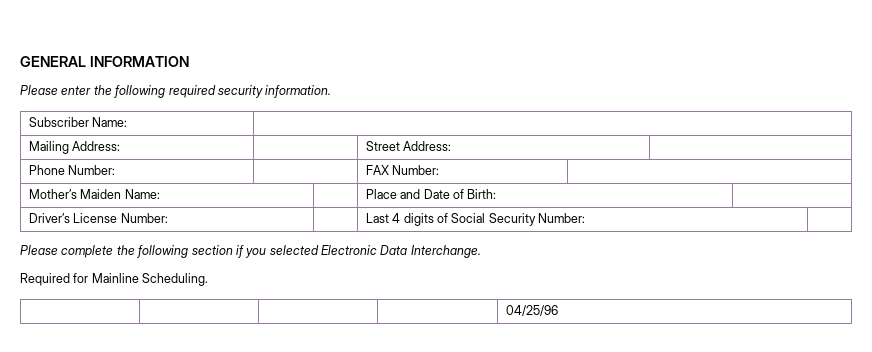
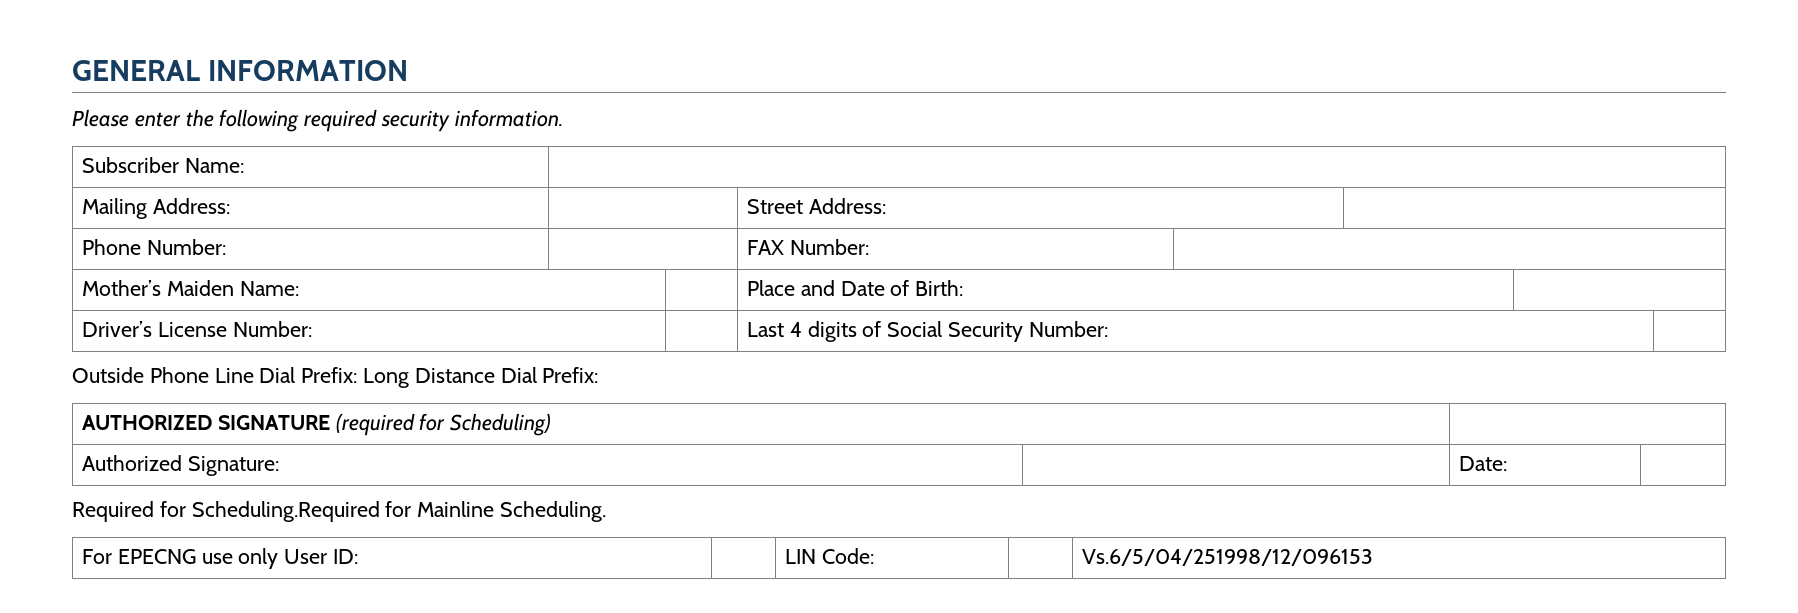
- Please complete the following section if you selected Electronic Data Interchange.
+ Outside Phone Line Dial Prefix: Long Distance Dial Prefix:
+ AUTHORIZED SIGNATURE (required for Scheduling) |
+ Authorized Signature: | | Date: |
- Required for Mainline Scheduling.
+ Required for Scheduling.Required for Mainline Scheduling.
- | | | | 04/25/96
+ For EPECNG use only User ID: | | LIN Code: | | Vs.6/5/04/251998/12/096153

